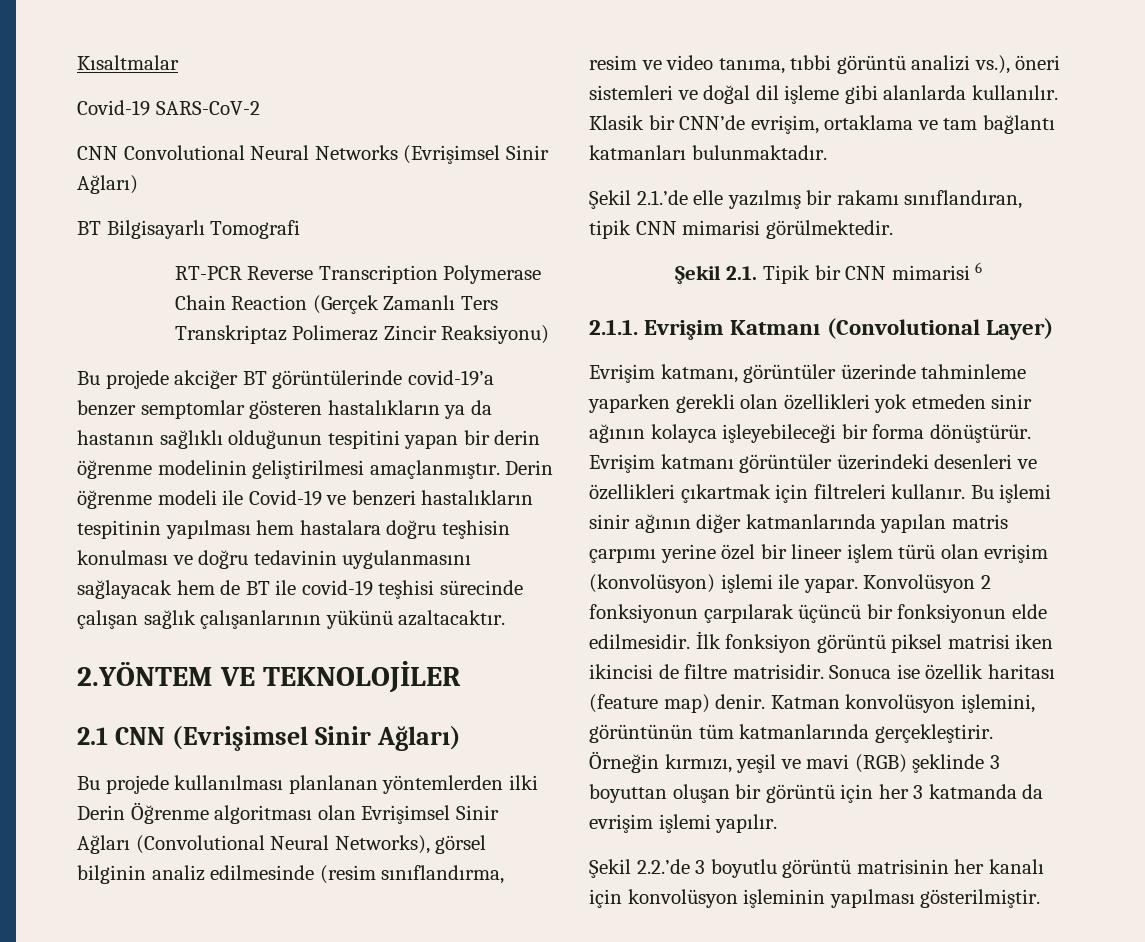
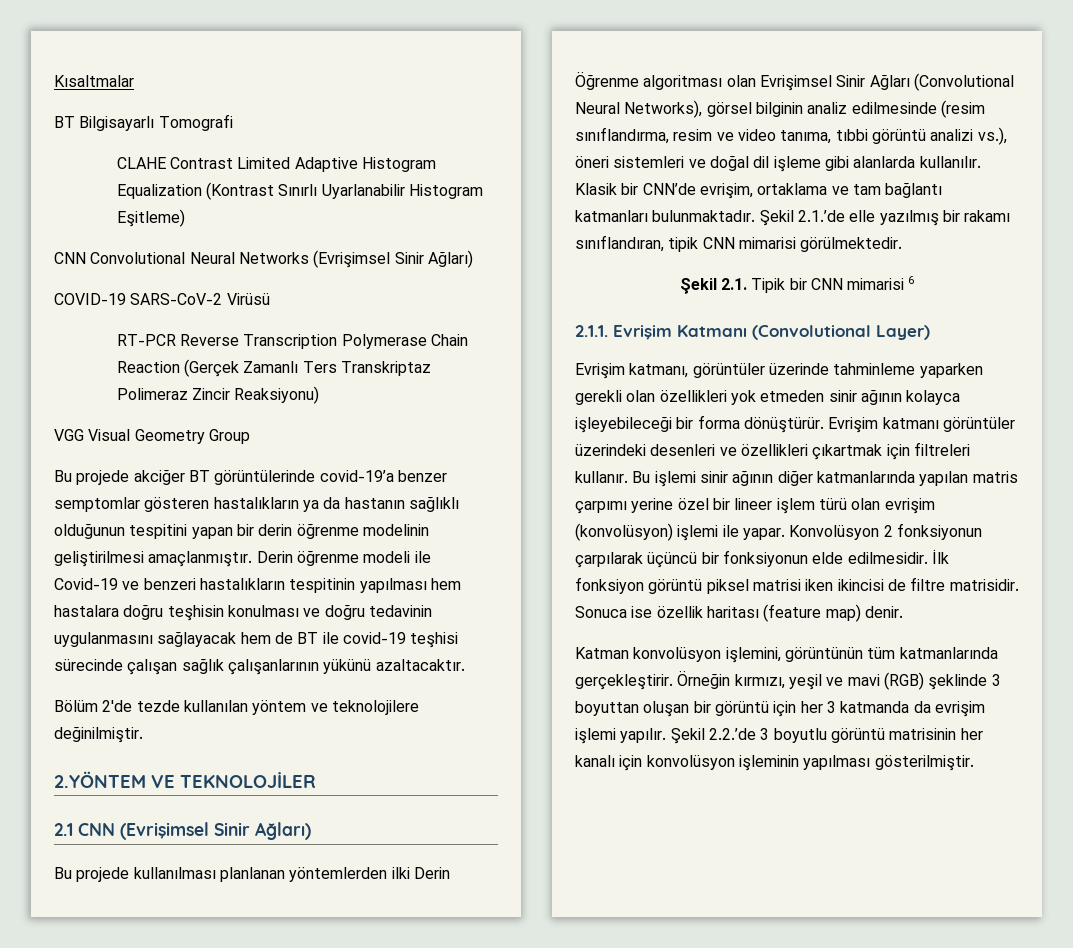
- Covid-19 SARS-CoV-2
+ BT Bilgisayarlı Tomografi
+ CLAHE Contrast Limited Adaptive Histogram Equalization (Kontrast Sınırlı Uyarlanabilir Histogram Eşitleme)
- BT Bilgisayarlı Tomografi
+ COVID-19 SARS-CoV-2 Virüsü
+ VGG Visual Geometry Group
+ Bölüm 2'de tezde kullanılan yöntem ve teknolojilere değinilmiştir.
- Klasik bir CNN’de evrişim, ortaklama ve tam bağlantı katmanları bulunmaktadır.
- Şekil 2.1.’de elle yazılmış bir rakamı sınıflandıran, tipik CNN mimarisi görülmektedir.
+ Klasik bir CNN’de evrişim, ortaklama ve tam bağlantı katmanları bulunmaktadır. Şekil 2.1.’de elle yazılmış bir rakamı sınıflandıran, tipik CNN mimarisi görülmektedir.
- Sonuca ise özellik haritası (feature map) denir. Katman konvolüsyon işlemini, görüntünün tüm katmanlarında gerçekleştirir.
+ Sonuca ise özellik haritası (feature map) denir.
+ Katman konvolüsyon işlemini, görüntünün tüm katmanlarında gerçekleştirir.
- Örneğin kırmızı, yeşil ve mavi (RGB) şeklinde 3 boyuttan oluşan bir görüntü için her 3 katmanda da evrişim işlemi yapılır.
- Şekil 2.2.’de 3 boyutlu görüntü matrisinin her kanalı için konvolüsyon işleminin yapılması gösterilmiştir.
+ Örneğin kırmızı, yeşil ve mavi (RGB) şeklinde 3 boyuttan oluşan bir görüntü için her 3 katmanda da evrişim işlemi yapılır. Şekil 2.2.’de 3 boyutlu görüntü matrisinin her kanalı için konvolüsyon işleminin yapılması gösterilmiştir.

